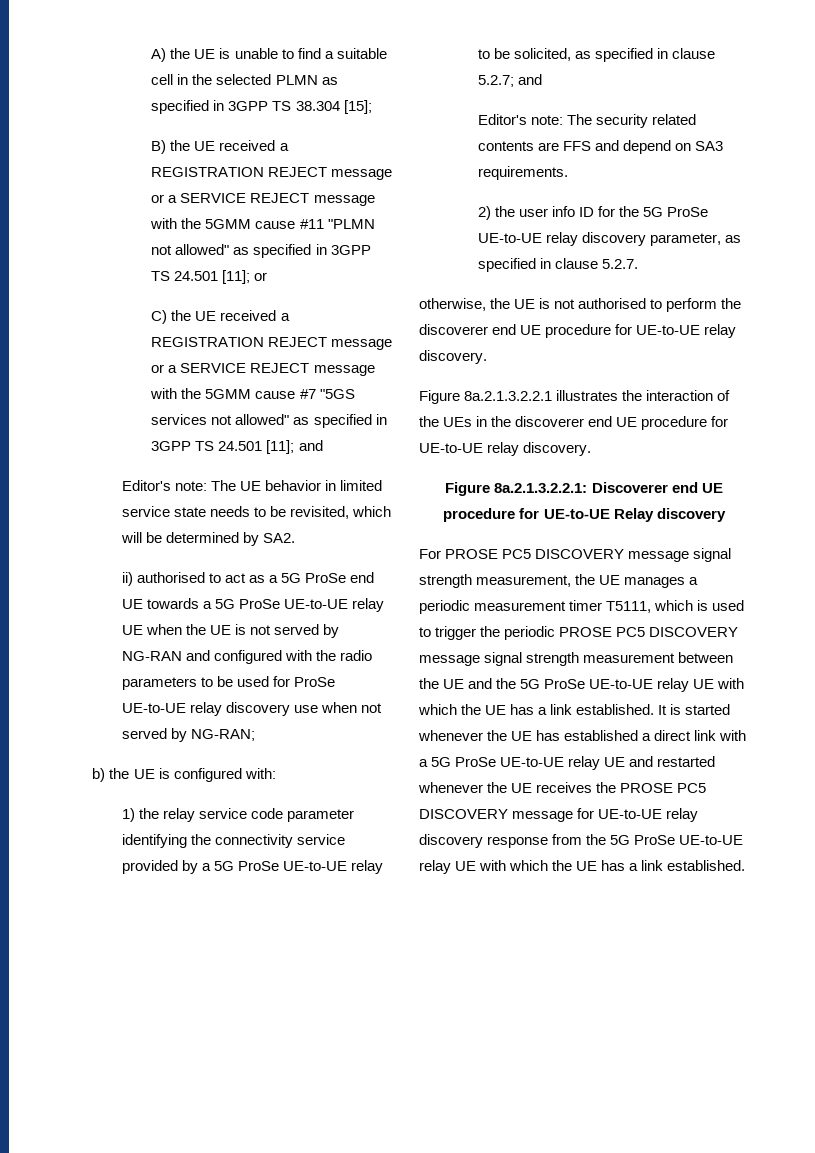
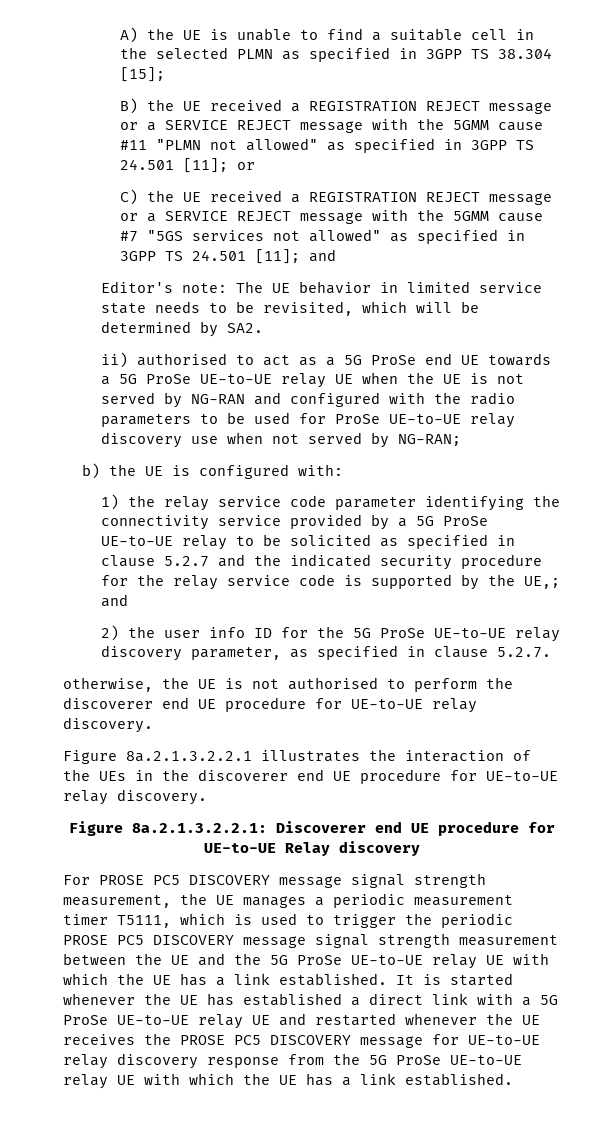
- 1) the relay service code parameter identifying the connectivity service provided by a 5G ProSe UE-to-UE relay to be solicited, as specified in clause 5.2.7; and
- Editor's note: The security related contents are FFS and depend on SA3 requirements.
+ 1) the relay service code parameter identifying the connectivity service provided by a 5G ProSe UE-to-UE relay to be solicited as specified in clause 5.2.7 and the indicated security procedure for the relay service code is supported by the UE,; and

